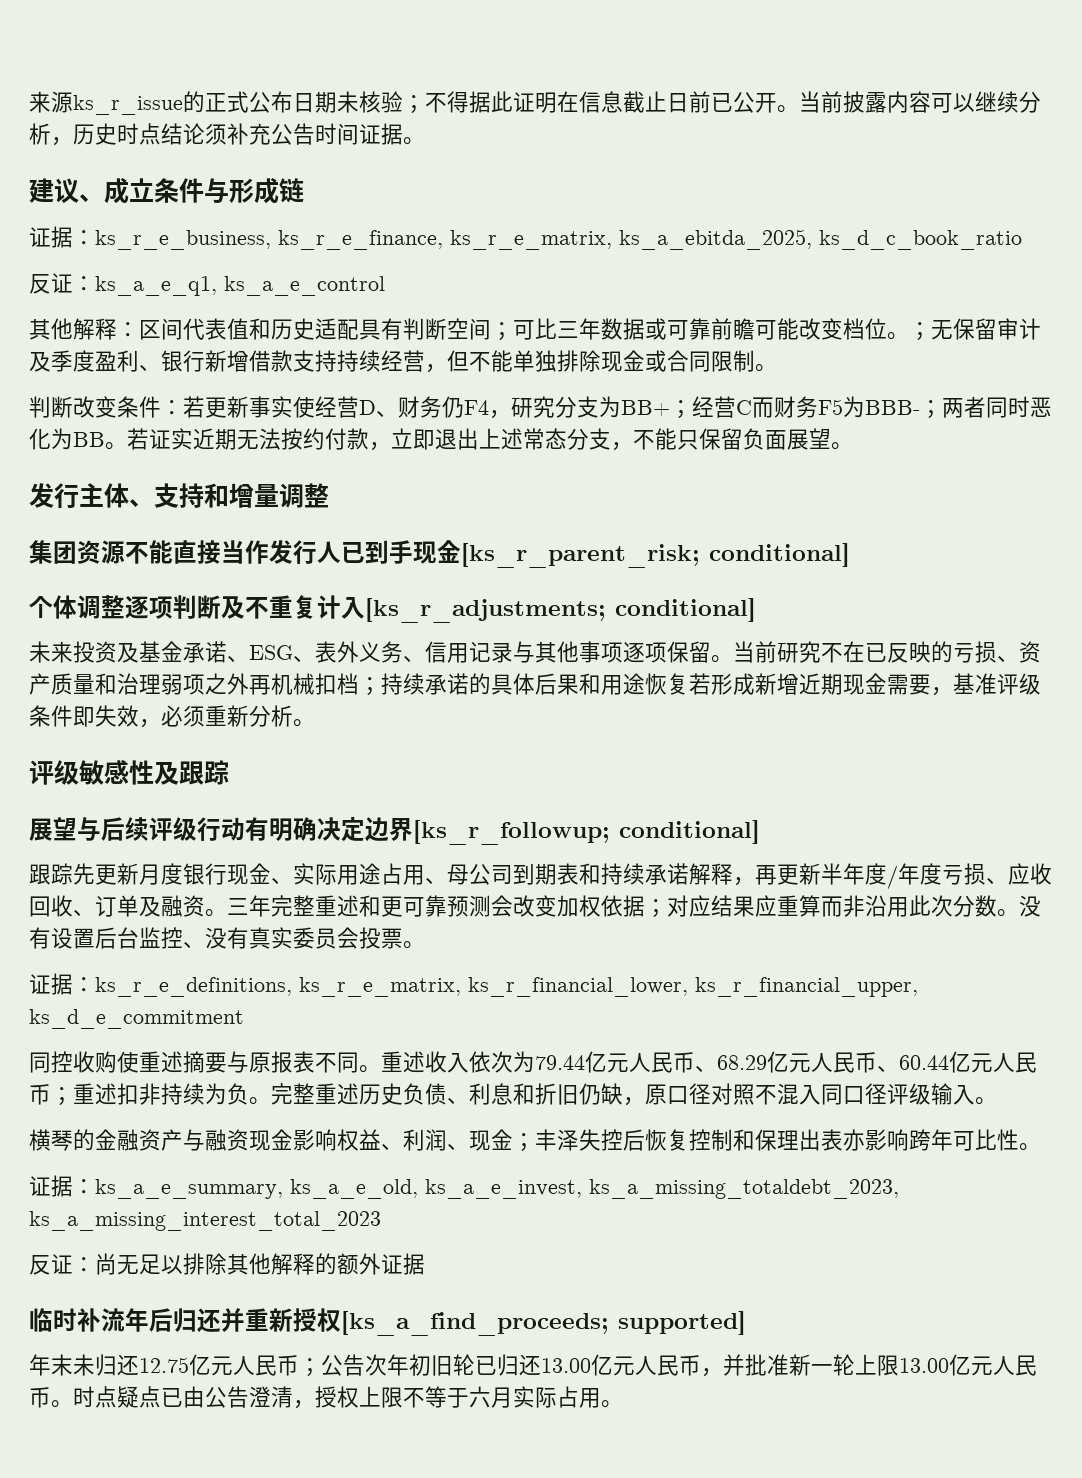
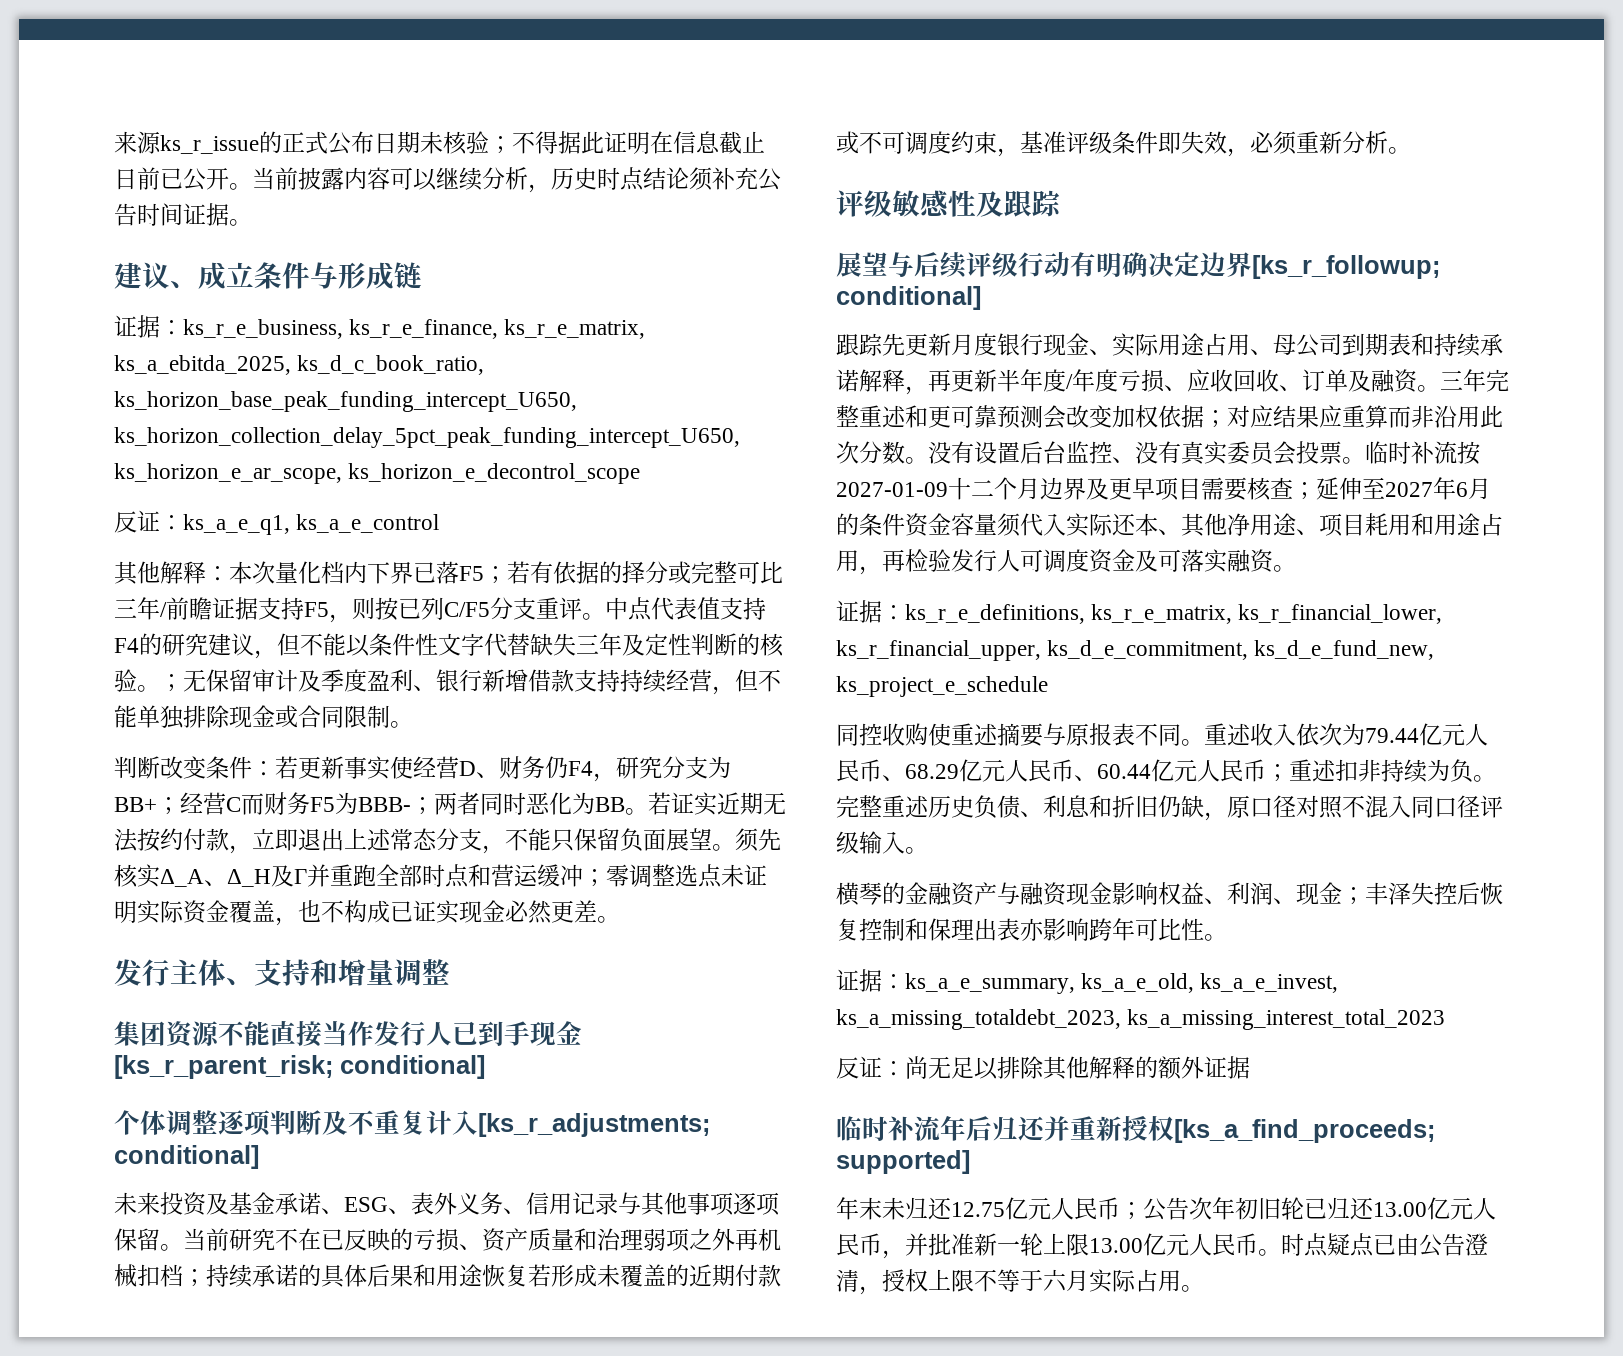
- 证据：ks_r_e_business, ks_r_e_finance, ks_r_e_matrix, ks_a_ebitda_2025, ks_d_c_book_ratio
+ 证据：ks_r_e_business, ks_r_e_finance, ks_r_e_matrix, ks_a_ebitda_2025, ks_d_c_book_ratio, ks_horizon_base_peak_funding_intercept_U650, ks_horizon_collection_delay_5pct_peak_funding_intercept_U650, ks_horizon_e_ar_scope, ks_horizon_e_decontrol_scope
- 其他解释：区间代表值和历史适配具有判断空间；可比三年数据或可靠前瞻可能改变档位。
+ 其他解释：本次量化档内下界已落F5；若有依据的择分或完整可比三年/前瞻证据支持F5，则按已列C/F5分支重评。中点代表值支持F4的研究建议，但不能以条件性文字代替缺失三年及定性判断的核验。
+ 须先核实Δ_A、Δ_H及Γ并重跑全部时点和营运缓冲；零调整选点未证明实际资金覆盖，也不构成已证实现金必然更差。
- 当前研究不在已反映的亏损、资产质量和治理弱项之外再机械扣档；持续承诺的具体后果和用途恢复若形成新增近期现金需要，基准评级条件即失效，必须重新分析。
+ 当前研究不在已反映的亏损、资产质量和治理弱项之外再机械扣档；持续承诺的具体后果和用途恢复若形成未覆盖的近期付款或不可调度约束，基准评级条件即失效，必须重新分析。
+ 临时补流按2027-01-09十二个月边界及更早项目需要核查；延伸至2027年6月的条件资金容量须代入实际还本、其他净用途、项目耗用和用途占用，再检验发行人可调度资金及可落实融资。
- 证据：ks_r_e_definitions, ks_r_e_matrix, ks_r_financial_lower, ks_r_financial_upper, ks_d_e_commitment
+ 证据：ks_r_e_definitions, ks_r_e_matrix, ks_r_financial_lower, ks_r_financial_upper, ks_d_e_commitment, ks_d_e_fund_new, ks_project_e_schedule

